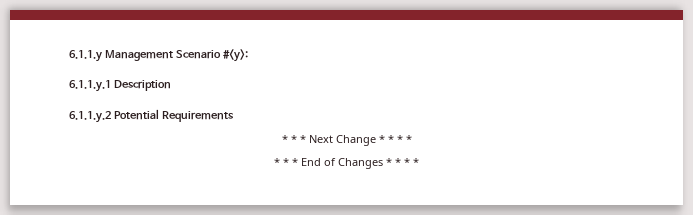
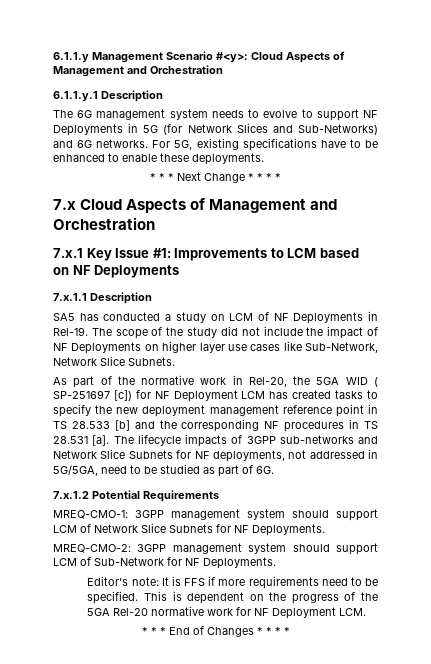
- 6.1.1.y Management Scenario #<y>:
+ 6.1.1.y Management Scenario #<y>: Cloud Aspects of Management and Orchestration
  6.1.1.y.1 Description
- 6.1.1.y.2 Potential Requirements
+ The 6G management system needs to evolve to support NF Deployments in 5G (for Network Slices and Sub-Networks) and 6G networks. For 5G, existing specifications have to be enhanced to enable these deployments.
+ 7.x Cloud Aspects of Management and Orchestration
+ 7.x.1 Key Issue #1: Improvements to LCM based on NF Deployments
+ 7.x.1.1 Description
+ SA5 has conducted a study on LCM of NF Deployments in Rel-19. The scope of the study did not include the impact of NF Deployments on higher layer use cases like Sub-Network, Network Slice Subnets.
+ As part of the normative work in Rel-20, the 5GA WID ( SP-251697 [c]) for NF Deployment LCM has created tasks to specify the new deployment management reference point in TS 28.533 [b] and the corresponding NF procedures in TS 28.531 [a]. The lifecycle impacts of 3GPP sub-networks and Network Slice Subnets for NF deployments, not addressed in 5G/5GA, need to be studied as part of 6G.
+ 7.x.1.2 Potential Requirements
+ MREQ-CMO-1: 3GPP management system should support LCM of Network Slice Subnets for NF Deployments.
+ MREQ-CMO-2: 3GPP management system should support LCM of Sub-Network for NF Deployments.
+ Editor’s note: It is FFS if more requirements need to be specified. This is dependent on the progress of the 5GA Rel-20 normative work for NF Deployment LCM.

